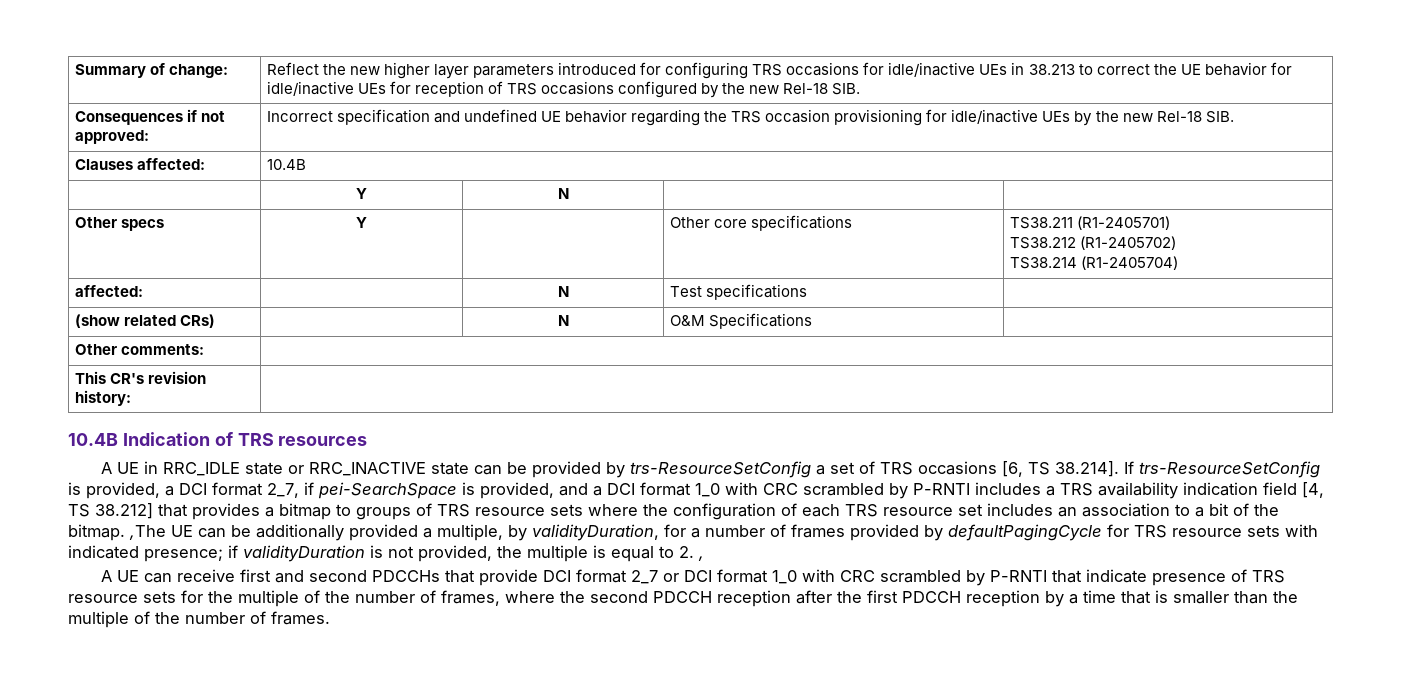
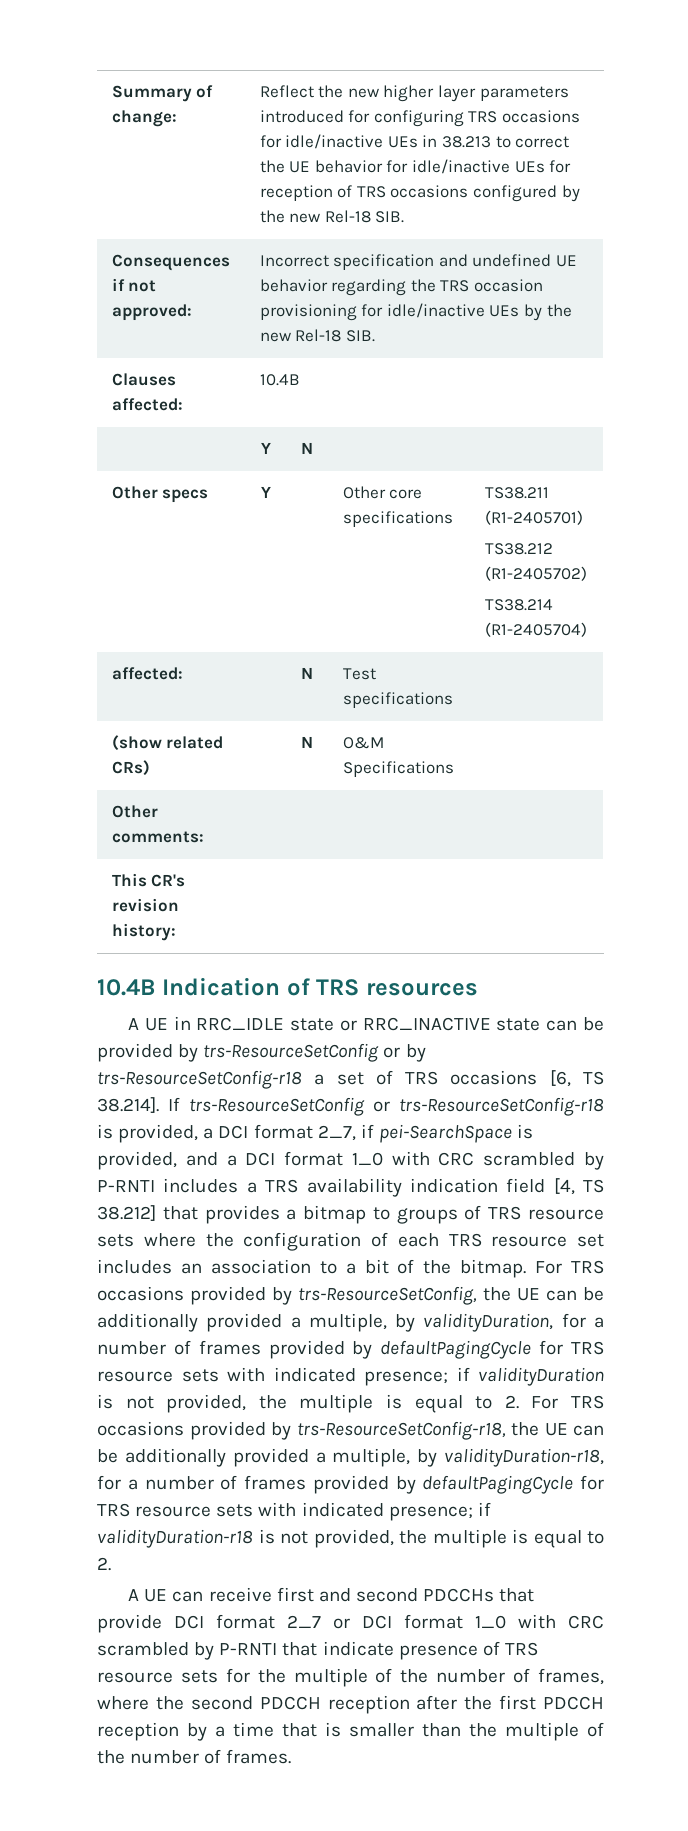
- A UE in RRC_IDLE state or RRC_INACTIVE state can be provided by trs-ResourceSetConfig a set of TRS occasions [6, TS 38.214]. If trs-ResourceSetConfig is provided, a DCI format 2_7, if pei-SearchSpace is provided, and a DCI format 1_0 with CRC scrambled by P-RNTI includes a TRS availability indication field [4, TS 38.212] that provides a bitmap to groups of TRS resource sets where the configuration of each TRS resource set includes an association to a bit of the bitmap. ,The UE can be additionally provided a multiple, by validityDuration, for a number of frames provided by defaultPagingCycle for TRS resource sets with indicated presence;
+ A UE in RRC_IDLE state or RRC_INACTIVE state can be provided by trs-ResourceSetConfig or by trs-ResourceSetConfig-r18 a set of TRS occasions [6, TS 38.214]. If trs-ResourceSetConfig or trs-ResourceSetConfig-r18 is provided, a DCI format 2_7, if pei-SearchSpace is provided, and a DCI format 1_0 with CRC scrambled by P-RNTI includes a TRS availability indication field [4, TS 38.212] that provides a bitmap to groups of TRS resource sets where the configuration of each TRS resource set includes an association to a bit of the bitmap. For TRS occasions provided by trs-ResourceSetConfig, the UE can be additionally provided a multiple, by validityDuration, for a number of frames provided by defaultPagingCycle for TRS resource sets with indicated presence;
- if validityDuration is not provided, the multiple is equal to 2. ,
+ if validityDuration is not provided, the multiple is equal to 2. For TRS occasions provided by trs-ResourceSetConfig-r18, the UE can be additionally provided a multiple, by validityDuration-r18, for a number of frames provided by defaultPagingCycle for TRS resource sets with indicated presence; if validityDuration-r18 is not provided, the multiple is equal to 2.

